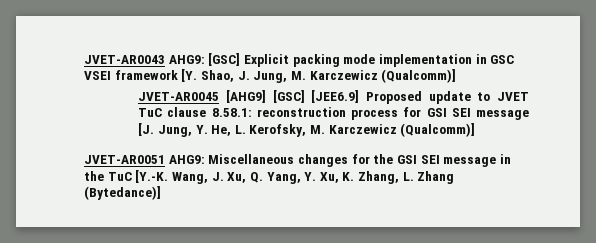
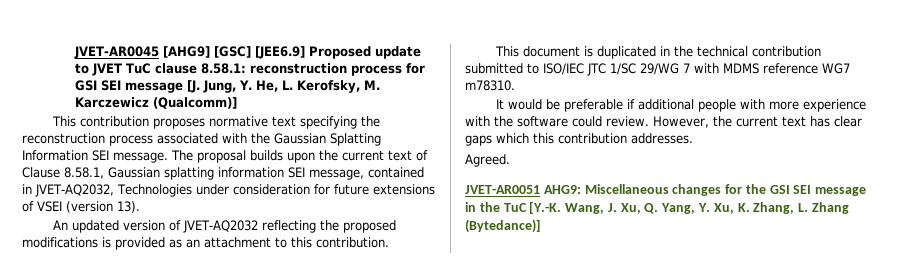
- JVET-AR0043 AHG9: [GSC] Explicit packing mode implementation in GSC VSEI framework [Y. Shao, J. Jung, M. Karczewicz (Qualcomm)]
+ This contribution proposes normative text specifying the reconstruction process associated with the Gaussian Splatting Information SEI message. The proposal builds upon the current text of Clause 8.58.1, Gaussian splatting information SEI message, contained in JVET-AQ2032, Technologies under consideration for future extensions of VSEI (version 13).
+ An updated version of JVET-AQ2032 reflecting the proposed modifications is provided as an attachment to this contribution.
+ This document is duplicated in the technical contribution submitted to ISO/IEC JTC 1/SC 29/WG 7 with MDMS reference WG7 m78310.
+ It would be preferable if additional people with more experience with the software could review. However, the current text has clear gaps which this contribution addresses.
+ Agreed.

